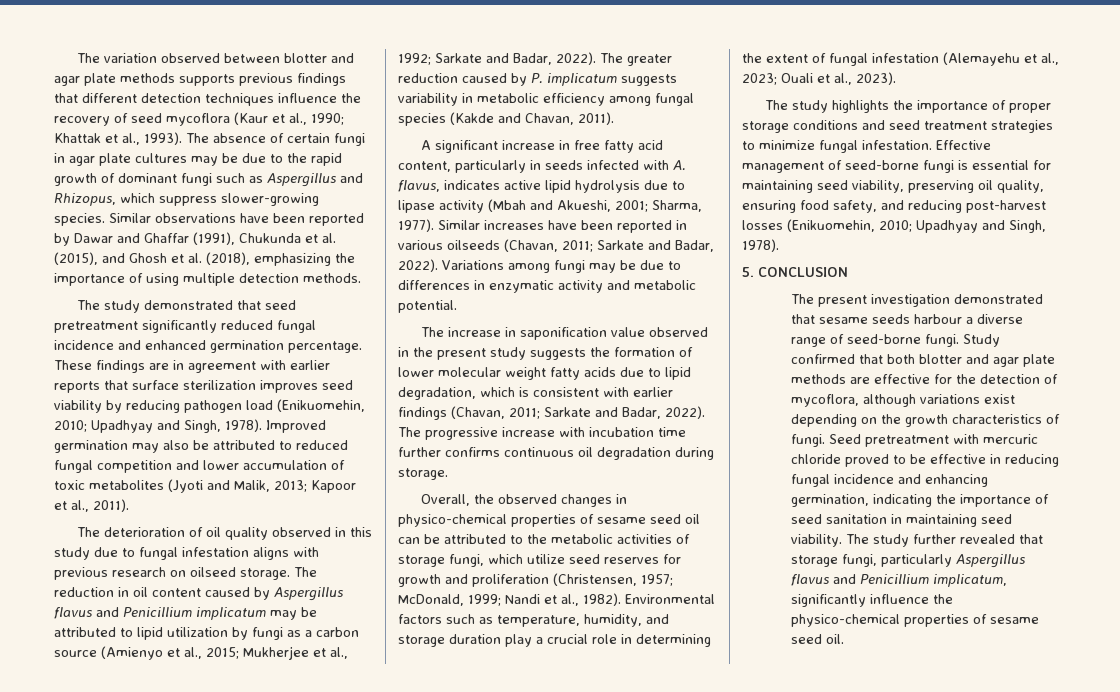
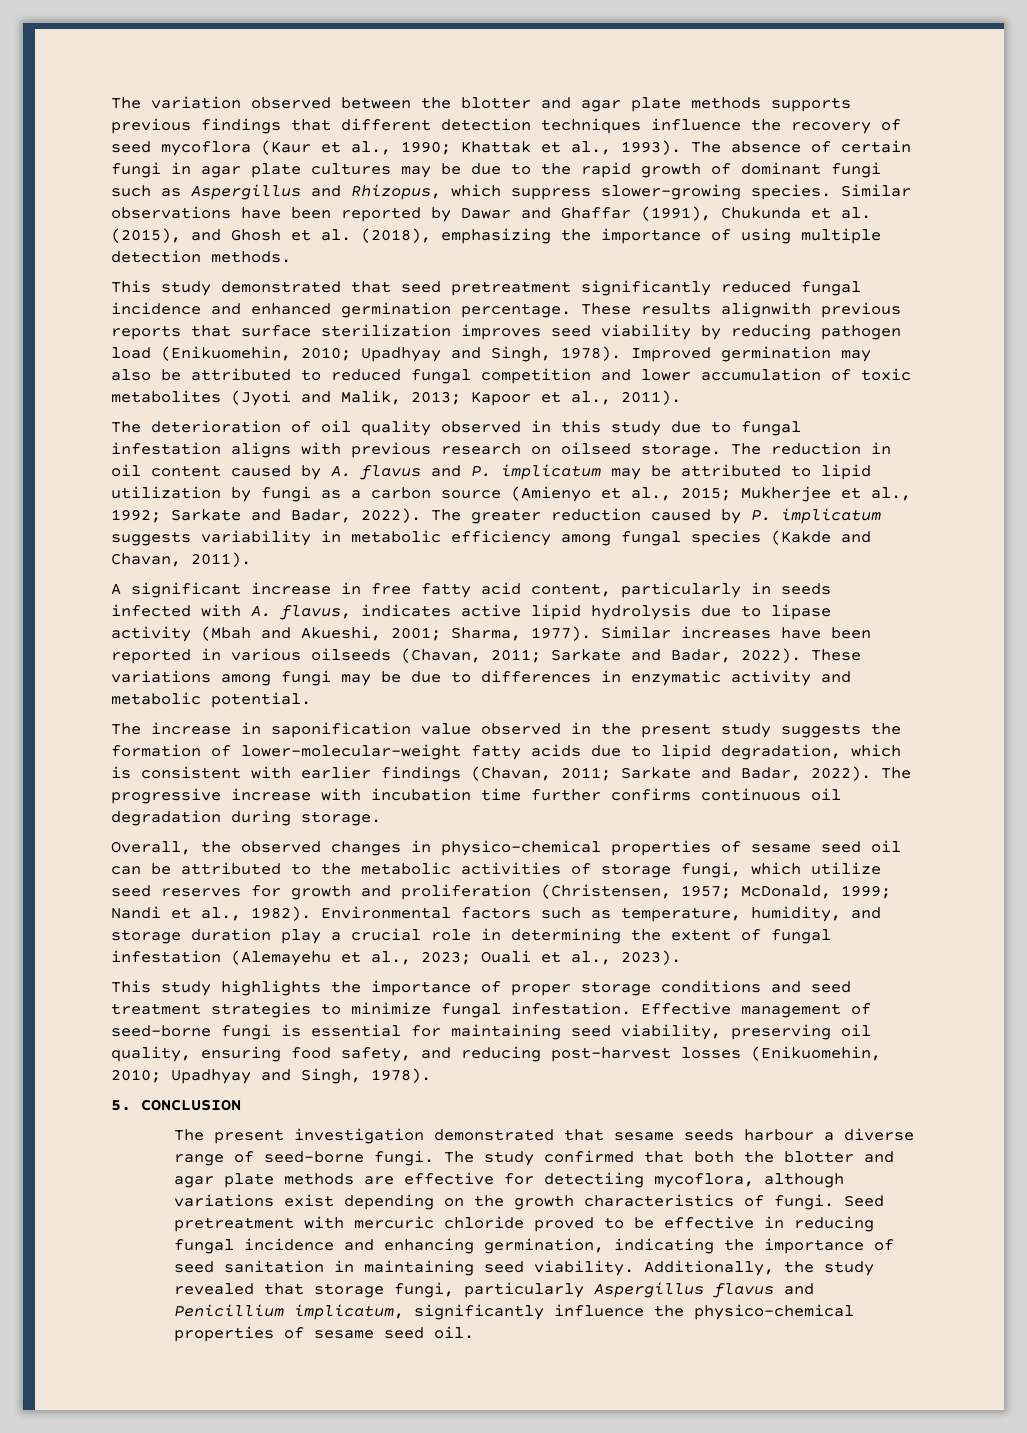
- The variation observed between blotter and agar plate methods supports previous findings that different detection techniques influence the recovery of seed mycoflora (Kaur et al., 1990; Khattak et al., 1993).
+ The variation observed between the blotter and agar plate methods supports previous findings that different detection techniques influence the recovery of seed mycoflora (Kaur et al., 1990; Khattak et al., 1993).
- The study demonstrated that seed pretreatment significantly reduced fungal incidence and enhanced germination percentage.
+ This study demonstrated that seed pretreatment significantly reduced fungal incidence and enhanced germination percentage.
- These findings are in agreement with earlier reports that surface sterilization improves seed viability by reducing pathogen load (Enikuomehin, 2010; Upadhyay and Singh, 1978).
+ These results alignwith previous reports that surface sterilization improves seed viability by reducing pathogen load (Enikuomehin, 2010; Upadhyay and Singh, 1978).
- The reduction in oil content caused by Aspergillus flavus and Penicillium implicatum may be attributed to lipid utilization by fungi as a carbon source (Amienyo et al., 2015; Mukherjee et al., 1992; Sarkate and Badar, 2022).
+ The reduction in oil content caused by A. flavus and P. implicatum may be attributed to lipid utilization by fungi as a carbon source (Amienyo et al., 2015; Mukherjee et al., 1992; Sarkate and Badar, 2022).
- Variations among fungi may be due to differences in enzymatic activity and metabolic potential.
+ These variations among fungi may be due to differences in enzymatic activity and metabolic potential.
- The increase in saponification value observed in the present study suggests the formation of lower molecular weight fatty acids due to lipid degradation, which is consistent with earlier findings (Chavan, 2011; Sarkate and Badar, 2022).
+ The increase in saponification value observed in the present study suggests the formation of lower-molecular-weight fatty acids due to lipid degradation, which is consistent with earlier findings (Chavan, 2011; Sarkate and Badar, 2022).
- The study highlights the importance of proper storage conditions and seed treatment strategies to minimize fungal infestation.
+ This study highlights the importance of proper storage conditions and seed treatment strategies to minimize fungal infestation.
- Study confirmed that both blotter and agar plate methods are effective for the detection of mycoflora, although variations exist depending on the growth characteristics of fungi.
+ The study confirmed that both the blotter and agar plate methods are effective for detectiing mycoflora, although variations exist depending on the growth characteristics of fungi.
- The study further revealed that storage fungi, particularly Aspergillus flavus and Penicillium implicatum, significantly influence the physico-chemical properties of sesame seed oil.
+ Additionally, the study revealed that storage fungi, particularly Aspergillus flavus and Penicillium implicatum, significantly influence the physico-chemical properties of sesame seed oil.

